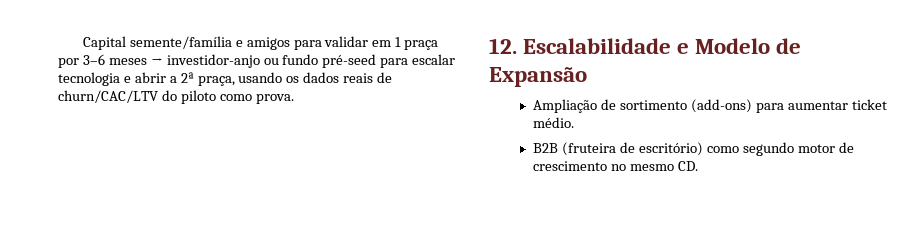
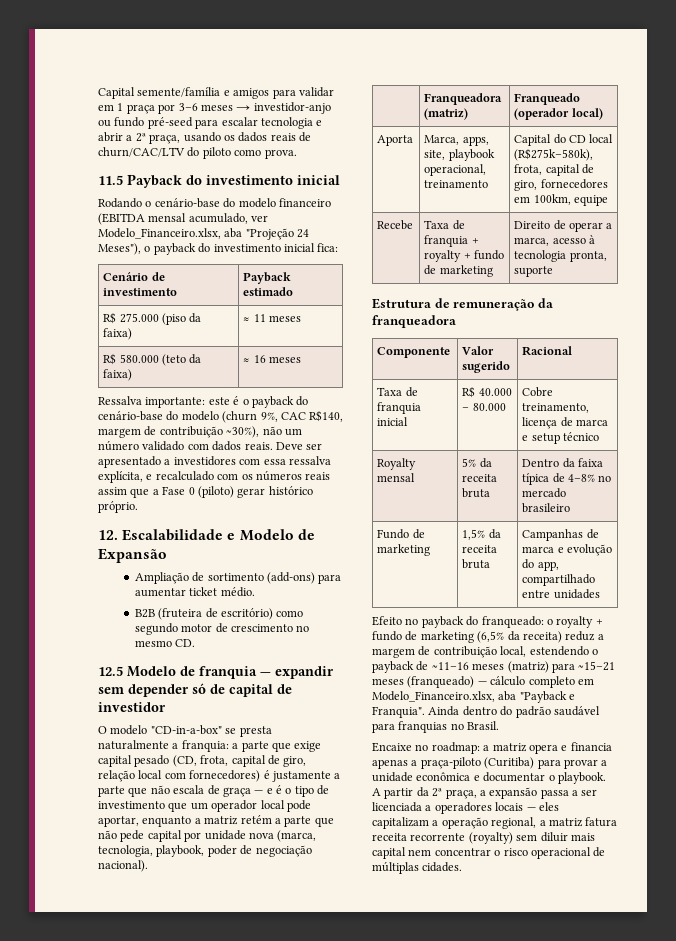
+ 11.5 Payback do investimento inicial
+ Rodando o cenário-base do modelo financeiro (EBITDA mensal acumulado, ver Modelo_Financeiro.xlsx, aba "Projeção 24 Meses"), o payback do investimento inicial fica:
+ Cenário de investimento | Payback estimado
+ R$ 275.000 (piso da faixa) | ≈ 11 meses
+ R$ 580.000 (teto da faixa) | ≈ 16 meses
+ Ressalva importante: este é o payback do cenário-base do modelo (churn 9%, CAC R$140, margem de contribuição ~30%), não um número validado com dados reais. Deve ser apresentado a investidores com essa ressalva explícita, e recalculado com os números reais assim que a Fase 0 (piloto) gerar histórico próprio.
+ 12.5 Modelo de franquia — expandir sem depender só de capital de investidor
+ O modelo "CD-in-a-box" se presta naturalmente a franquia: a parte que exige capital pesado (CD, frota, capital de giro, relação local com fornecedores) é justamente a parte que não escala de graça — e é o tipo de investimento que um operador local pode aportar, enquanto a matriz retém a parte que não pede capital por unidade nova (marca, tecnologia, playbook, poder de negociação nacional).
+ | Franqueadora (matriz) | Franqueado (operador local)
+ Aporta | Marca, apps, site, playbook operacional, treinamento | Capital do CD local (R$275k–580k), frota, capital de giro, fornecedores em 100km, equipe
+ Recebe | Taxa de franquia + royalty + fundo de marketing | Direito de operar a marca, acesso à tecnologia pronta, suporte
+ Estrutura de remuneração da franqueadora
+ Componente | Valor sugerido | Racional
+ Taxa de franquia inicial | R$ 40.000 – 80.000 | Cobre treinamento, licença de marca e setup técnico
+ Royalty mensal | 5% da receita bruta | Dentro da faixa típica de 4–8% no mercado brasileiro
+ Fundo de marketing | 1,5% da receita bruta | Campanhas de marca e evolução do app, compartilhado entre unidades
+ Efeito no payback do franqueado: o royalty + fundo de marketing (6,5% da receita) reduz a margem de contribuição local, estendendo o payback de ~11–16 meses (matriz) para ~15–21 meses (franqueado) — cálculo completo em Modelo_Financeiro.xlsx, aba "Payback e Franquia". Ainda dentro do padrão saudável para franquias no Brasil.
+ Encaixe no roadmap: a matriz opera e financia apenas a praça-piloto (Curitiba) para provar a unidade econômica e documentar o playbook. A partir da 2ª praça, a expansão passa a ser licenciada a operadores locais — eles capitalizam a operação regional, a matriz fatura receita recorrente (royalty) sem diluir mais capital nem concentrar o risco operacional de múltiplas cidades.

